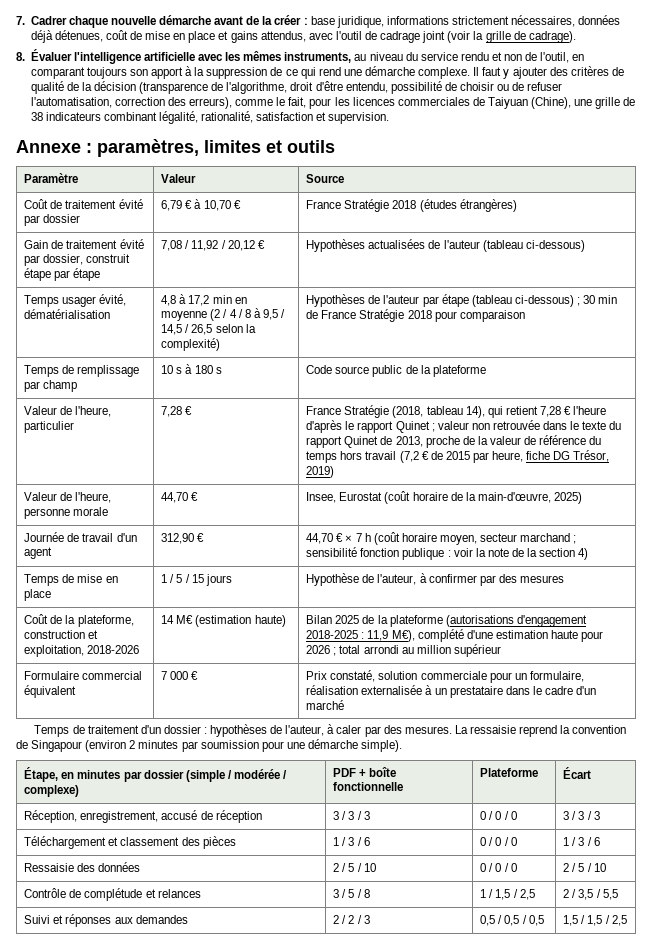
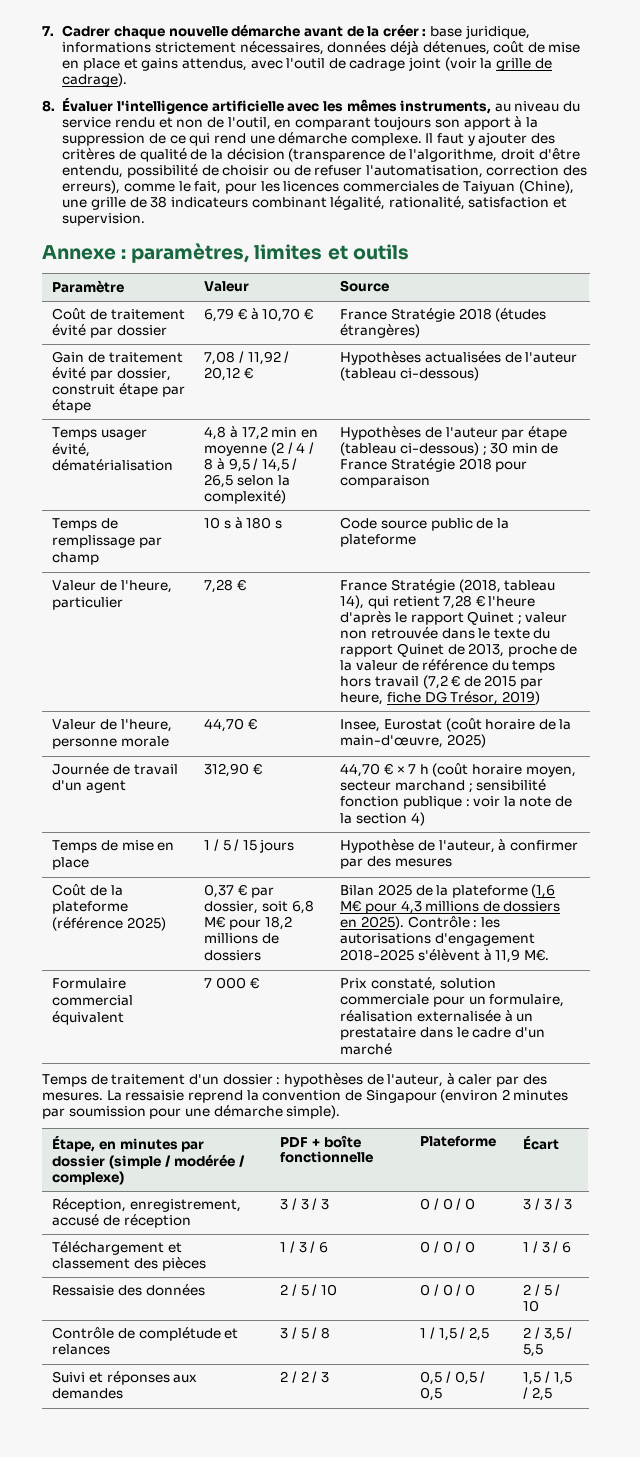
- Coût de la plateforme, construction et exploitation, 2018-2026 | 14 M€ (estimation haute)
+ Coût de la plateforme (référence 2025) | 0,37 € par dossier, soit 6,8 M€ pour 18,2 millions de dossiers
- Bilan 2025 de la plateforme (autorisations d'engagement 2018-2025 : 11,9 M€), complété d'une estimation haute pour 2026 ; total arrondi au million supérieur
+ Bilan 2025 de la plateforme (1,6 M€ pour 4,3 millions de dossiers en 2025). Contrôle : les autorisations d'engagement 2018-2025 s'élèvent à 11,9 M€.

